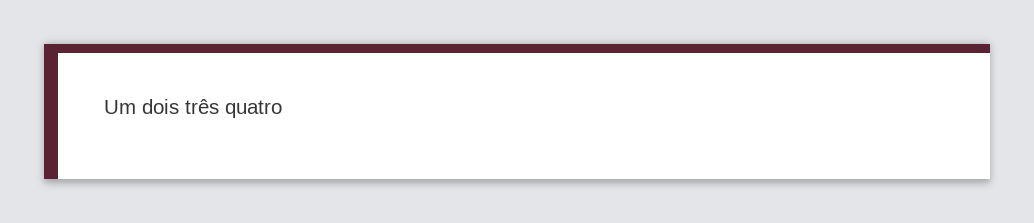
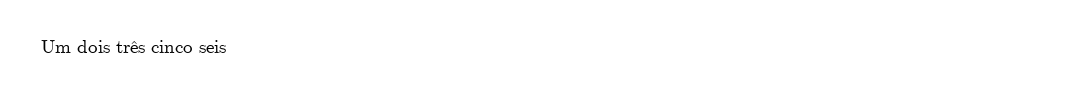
- Um dois três quatro
+ Um dois três cinco seis

